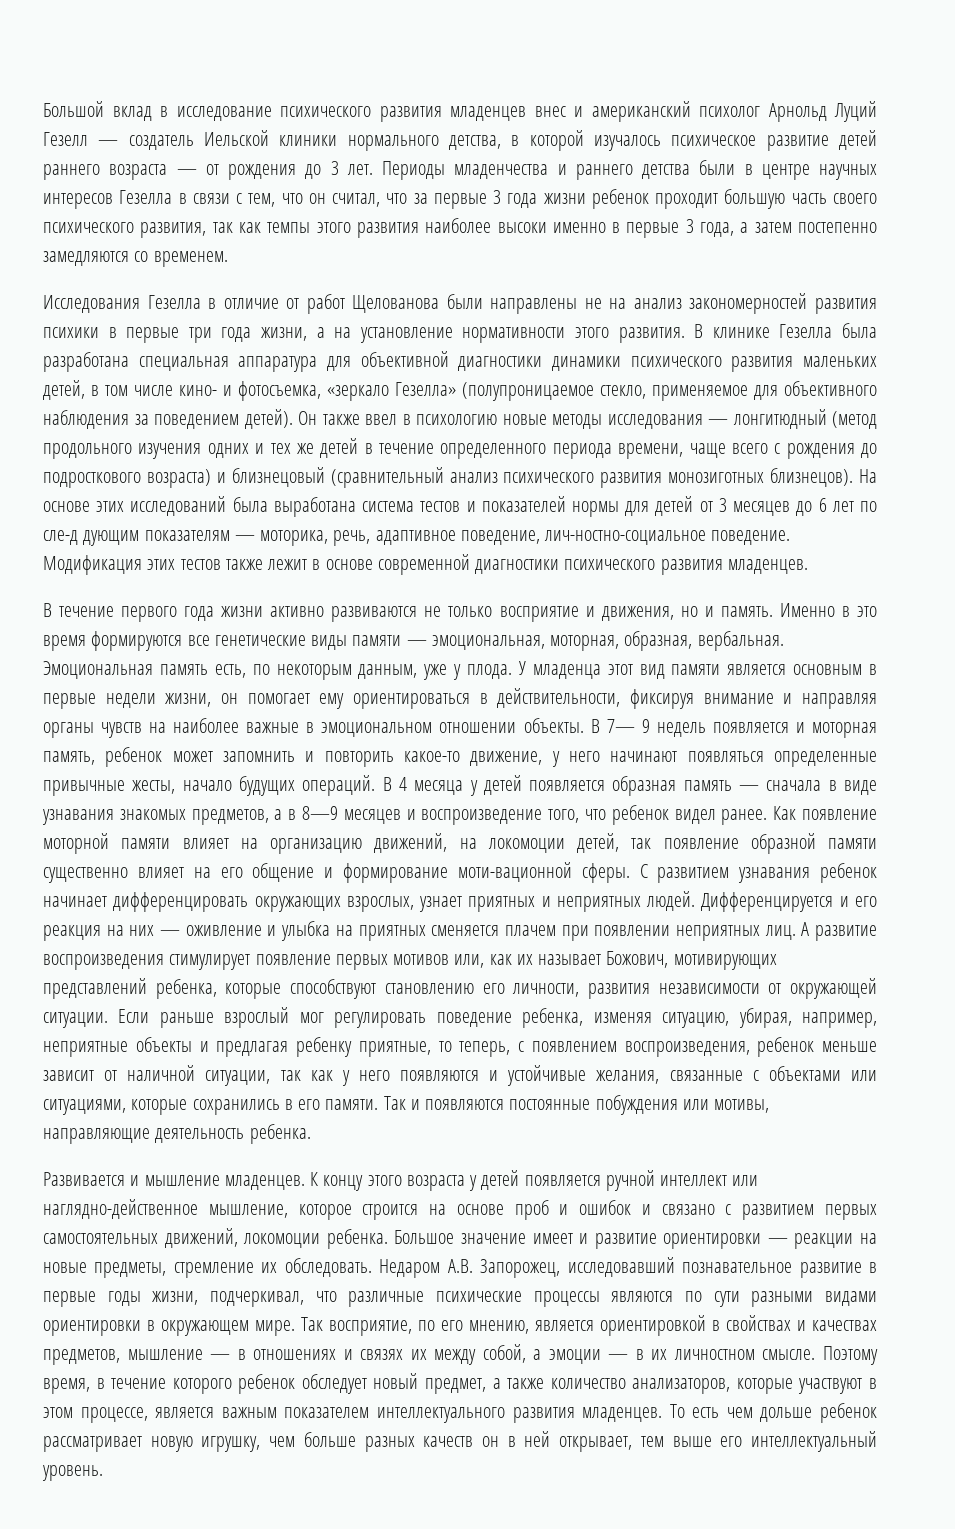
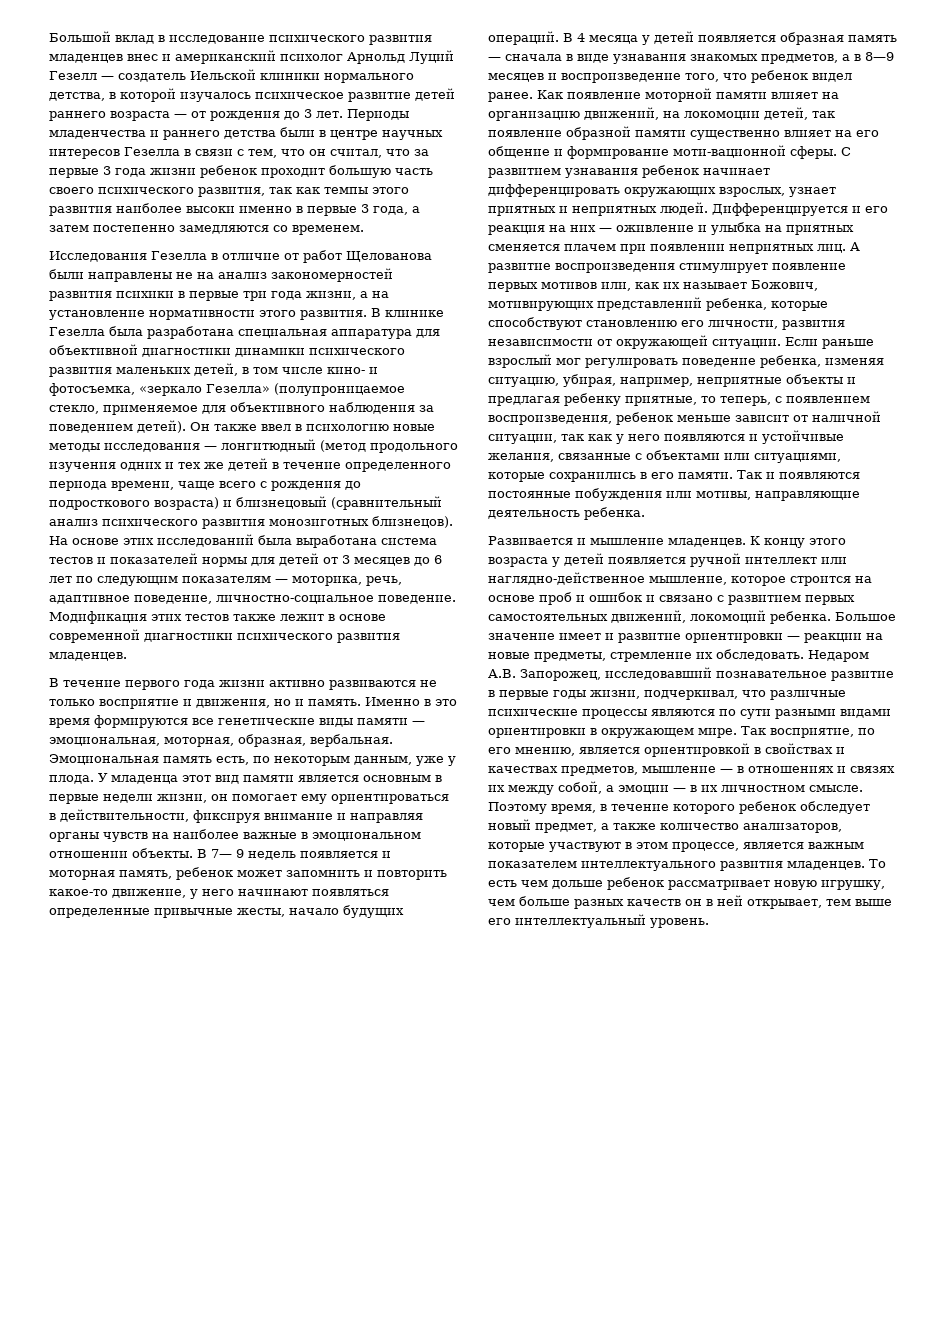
- На основе этих исследований была выработана система тестов и показателей нормы для детей от 3 месяцев до 6 лет по сле-д дующим показателям — моторика, речь, адаптивное поведение, лич-ностно-социальное поведение.
+ На основе этих исследований была выработана система тестов и показателей нормы для детей от 3 месяцев до 6 лет по следующим показателям — моторика, речь, адаптивное поведение, личностно-социальное поведение.
- К концу этого возраста у детей появляется ручной интеллект или наглядно-действенное мышление, которое строится на основе проб и ошибок и связано с развитием первых самостоятельных движений, локомоции ребенка.
+ К концу этого возраста у детей появляется ручной интеллект или наглядно-действенное мышление, которое строится на основе проб и ошибок и связано с развитием первых самостоятельных движений, локомоций ребенка.

